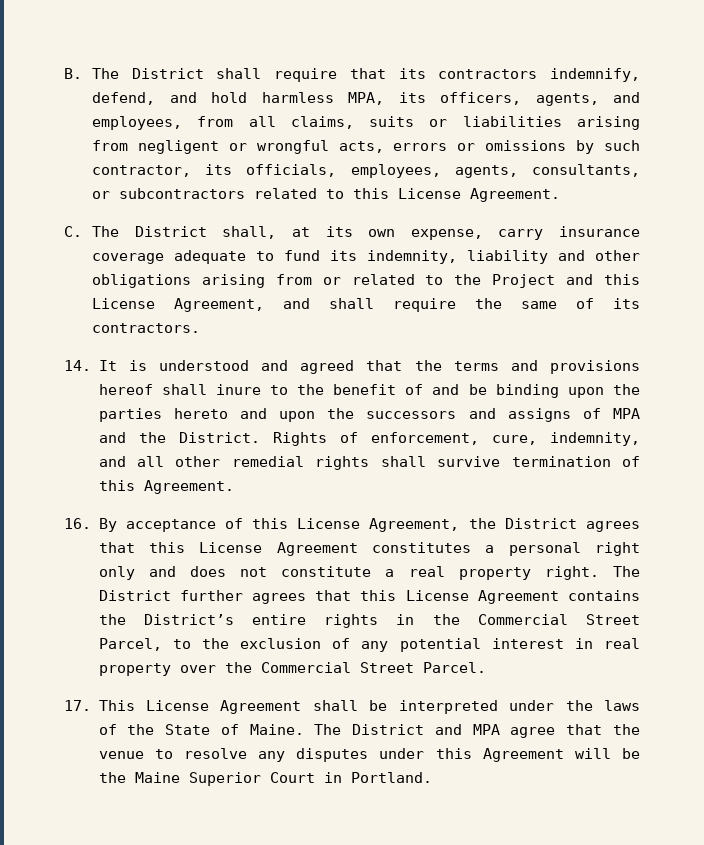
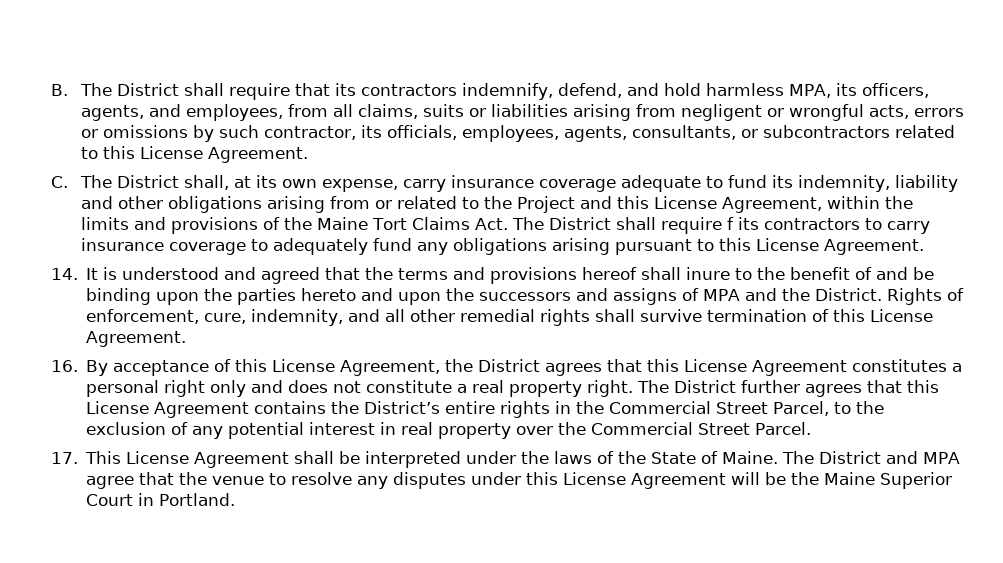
- C. The District shall, at its own expense, carry insurance coverage adequate to fund its indemnity, liability and other obligations arising from or related to the Project and this License Agreement, and shall require the same of its contractors.
+ C. The District shall, at its own expense, carry insurance coverage adequate to fund its indemnity, liability and other obligations arising from or related to the Project and this License Agreement, within the limits and provisions of the Maine Tort Claims Act. The District shall require f its contractors to carry insurance coverage to adequately fund any obligations arising pursuant to this License Agreement.
- Rights of enforcement, cure, indemnity, and all other remedial rights shall survive termination of this Agreement.
+ Rights of enforcement, cure, indemnity, and all other remedial rights shall survive termination of this License Agreement.
- The District and MPA agree that the venue to resolve any disputes under this Agreement will be the Maine Superior Court in Portland.
+ The District and MPA agree that the venue to resolve any disputes under this License Agreement will be the Maine Superior Court in Portland.

